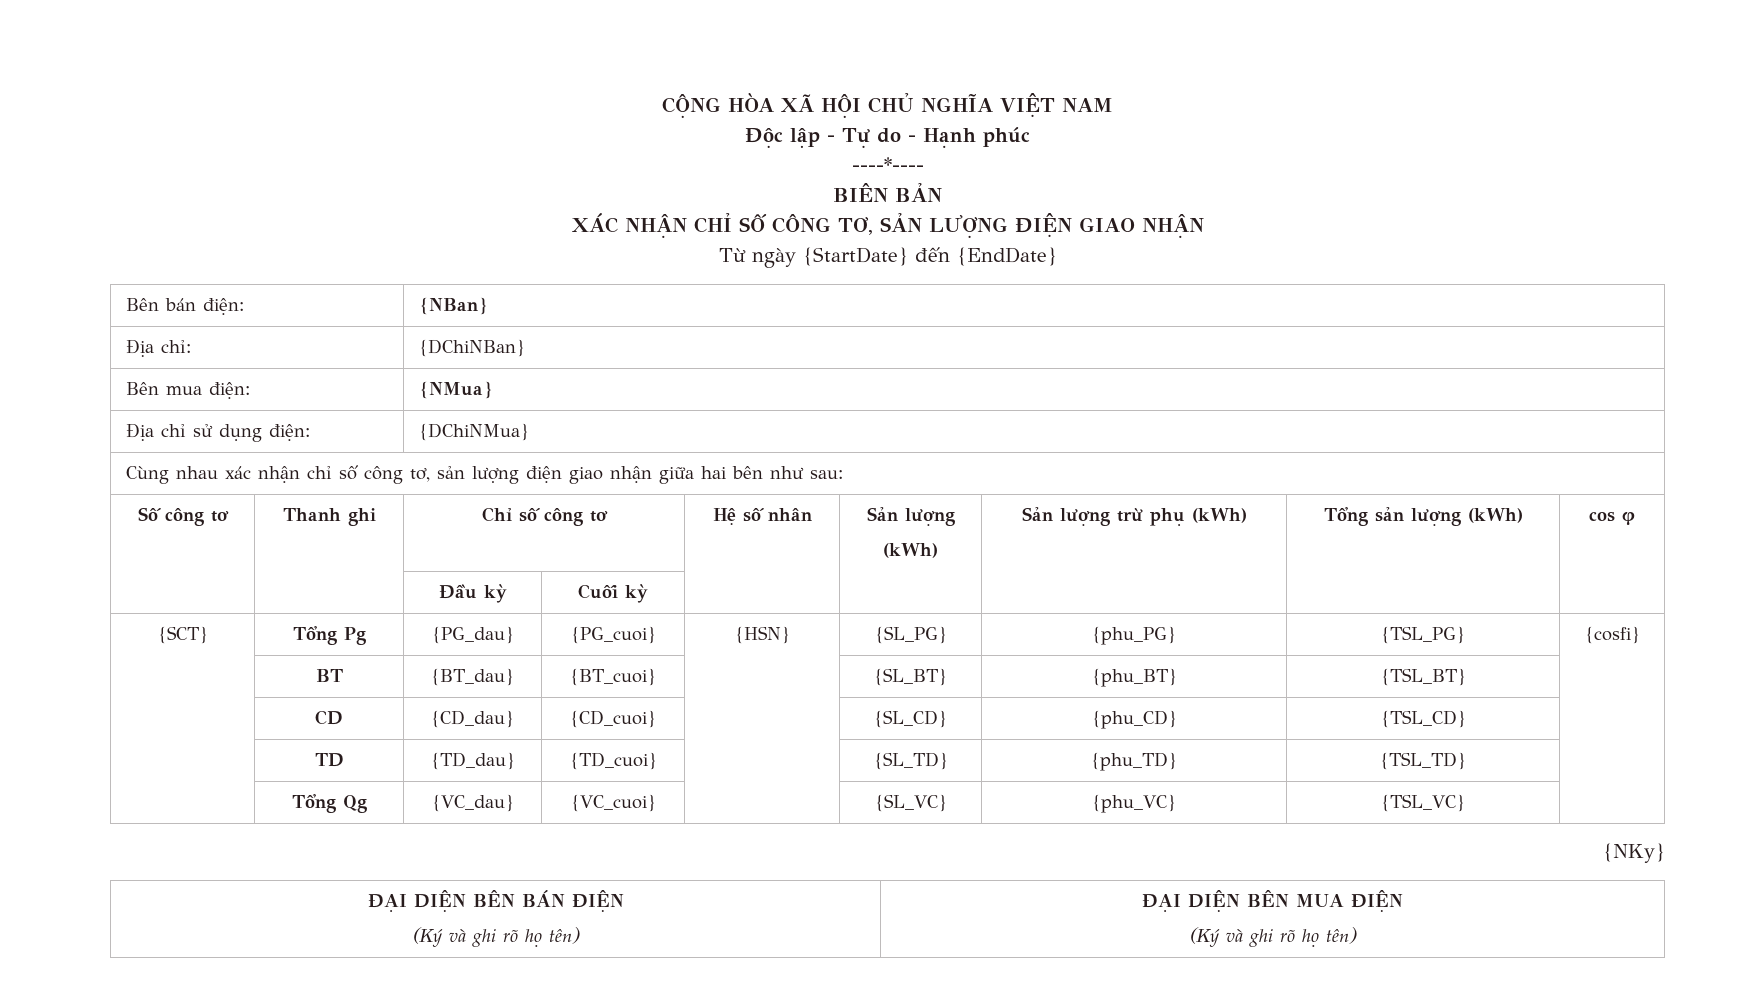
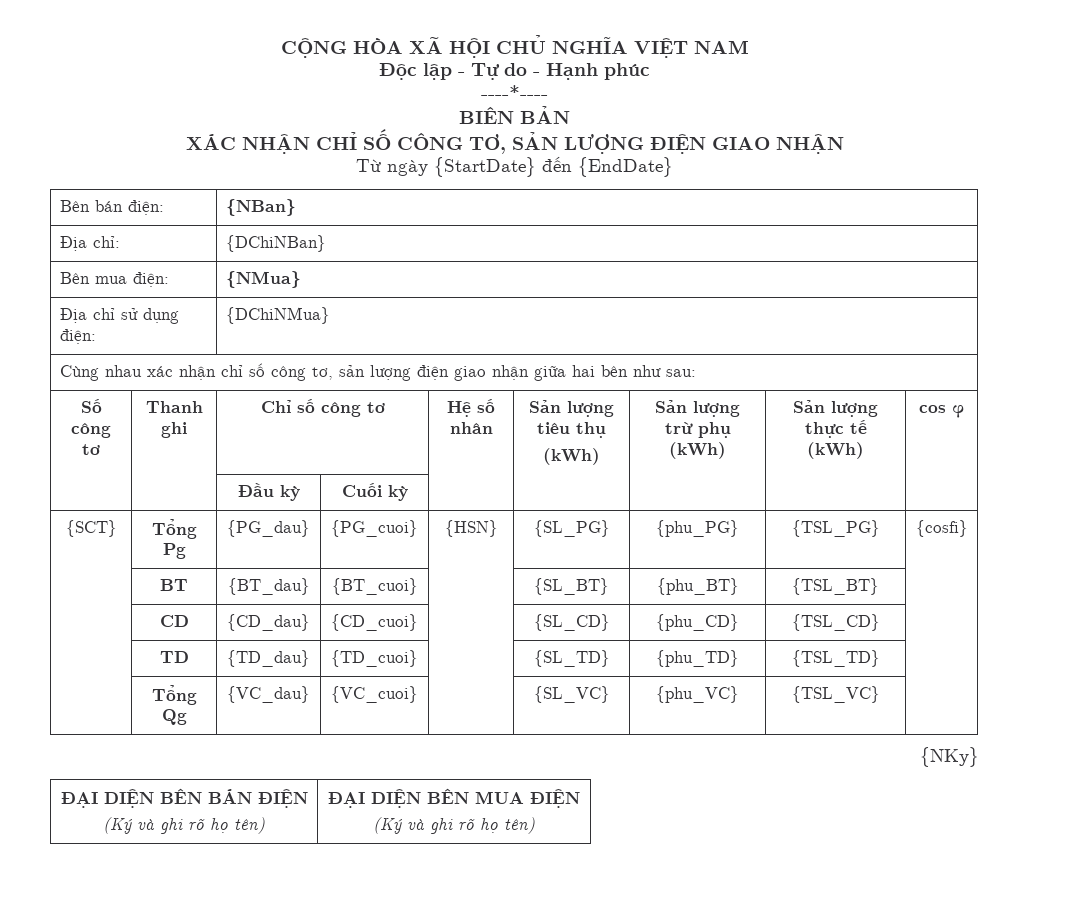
- Số công tơ | Thanh ghi | Chỉ số công tơ | Hệ số nhân | Sản lượng
- (kWh) | Sản lượng trừ phụ (kWh) | Tổng sản lượng (kWh) | cos φ
+ Số công tơ | Thanh ghi | Chỉ số công tơ | Hệ số nhân | Sản lượng tiêu thụ
+ (kWh) | Sản lượng trừ phụ (kWh) | Sản lượng thực tế (kWh) | cos φ

